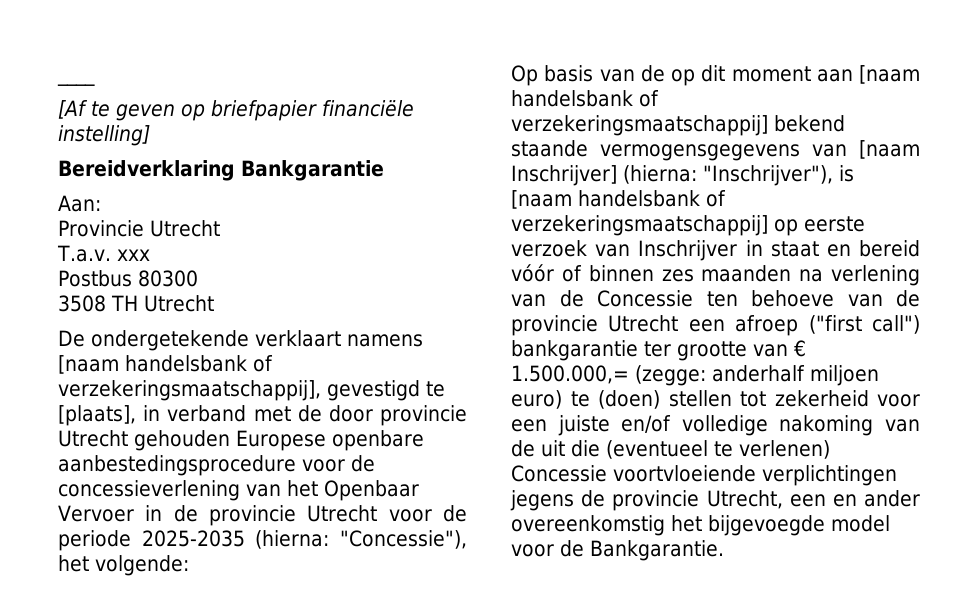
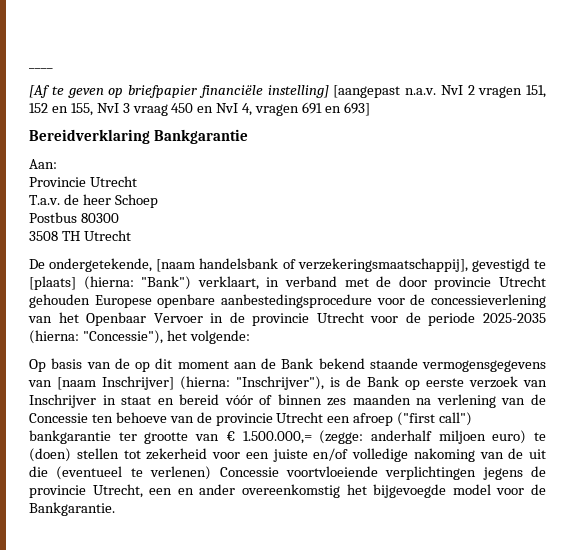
- [Af te geven op briefpapier financiële instelling]
+ [Af te geven op briefpapier financiële instelling] [aangepast n.a.v. NvI 2 vragen 151, 152 en 155, NvI 3 vraag 450 en NvI 4, vragen 691 en 693]
- T.a.v. xxx
+ T.a.v. de heer Schoep
- De ondergetekende verklaart namens [naam handelsbank of verzekeringsmaatschappij], gevestigd te [plaats], in verband met de door provincie Utrecht gehouden Europese openbare aanbestedingsprocedure voor de concessieverlening van het Openbaar Vervoer in de provincie Utrecht voor de periode 2025-2035 (hierna: "Concessie"), het volgende:
+ De ondergetekende, [naam handelsbank of verzekeringsmaatschappij], gevestigd te [plaats] (hierna: "Bank") verklaart, in verband met de door provincie Utrecht gehouden Europese openbare aanbestedingsprocedure voor de concessieverlening van het Openbaar Vervoer in de provincie Utrecht voor de periode 2025-2035 (hierna: "Concessie"), het volgende:
- Op basis van de op dit moment aan [naam handelsbank of verzekeringsmaatschappij] bekend staande vermogensgegevens van [naam Inschrijver] (hierna:
+ Op basis van de op dit moment aan de Bank bekend staande vermogensgegevens van [naam Inschrijver] (hierna:
- "Inschrijver"), is [naam handelsbank of verzekeringsmaatschappij] op eerste verzoek van Inschrijver in staat en bereid vóór of binnen zes maanden na verlening van de Concessie ten behoeve van de provincie Utrecht een afroep ("first call") bankgarantie ter grootte van € 1.500.000,= (zegge:
+ "Inschrijver"), is de Bank op eerste verzoek van Inschrijver in staat en bereid vóór of binnen zes maanden na verlening van de Concessie ten behoeve van de provincie Utrecht een afroep ("first call") bankgarantie ter grootte van € 1.500.000,= (zegge:

